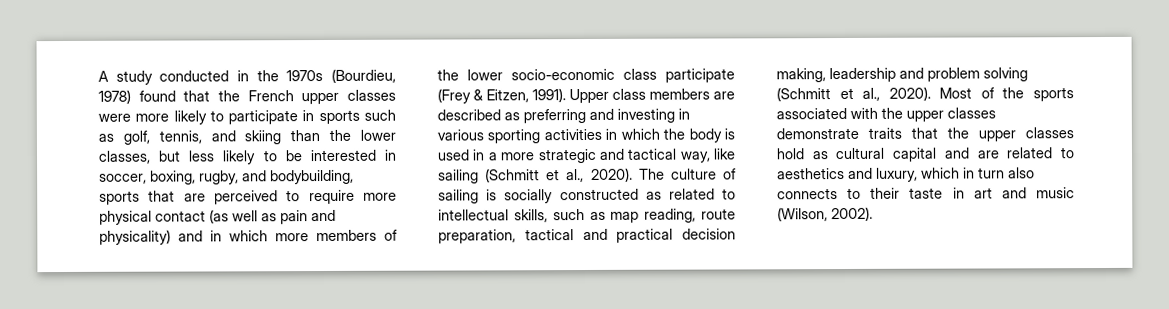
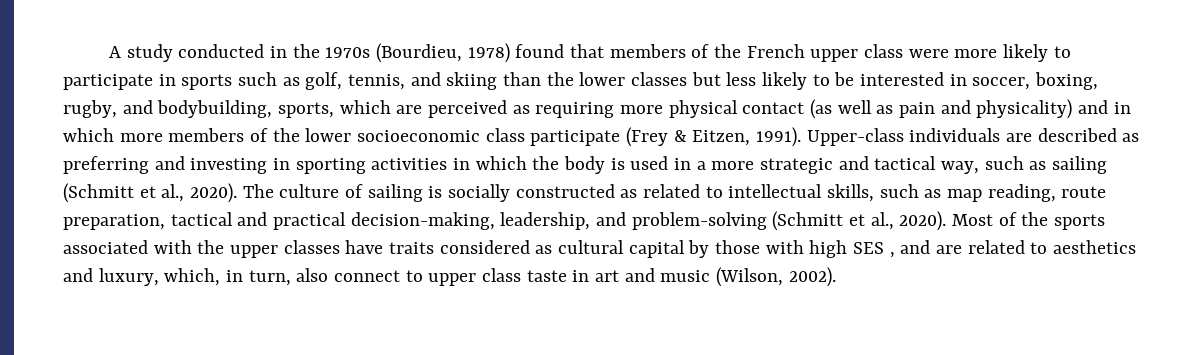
- A study conducted in the 1970s (Bourdieu, 1978) found that the French upper classes were more likely to participate in sports such as golf, tennis, and skiing than the lower classes, but less likely to be interested in soccer, boxing, rugby, and bodybuilding, sports that are perceived to require more physical contact (as well as pain and physicality) and in which more members of the lower socio-economic class participate (Frey & Eitzen, 1991).
+ A study conducted in the 1970s (Bourdieu, 1978) found that members of the French upper class were more likely to participate in sports such as golf, tennis, and skiing than the lower classes but less likely to be interested in soccer, boxing, rugby, and bodybuilding, sports, which are perceived as requiring more physical contact (as well as pain and physicality) and in which more members of the lower socioeconomic class participate (Frey & Eitzen, 1991).
- Upper class members are described as preferring and investing in various sporting activities in which the body is used in a more strategic and tactical way, like sailing (Schmitt et al., 2020).
+ Upper-class individuals are described as preferring and investing in sporting activities in which the body is used in a more strategic and tactical way, such as sailing (Schmitt et al., 2020).
- The culture of sailing is socially constructed as related to intellectual skills, such as map reading, route preparation, tactical and practical decision making, leadership and problem solving (Schmitt et al., 2020).
+ The culture of sailing is socially constructed as related to intellectual skills, such as map reading, route preparation, tactical and practical decision-making, leadership, and problem-solving (Schmitt et al., 2020).
- Most of the sports associated with the upper classes demonstrate traits that the upper classes hold as cultural capital and are related to aesthetics and luxury, which in turn also connects to their taste in art and music (Wilson, 2002).
+ Most of the sports associated with the upper classes have traits considered as cultural capital by those with high SES , and are related to aesthetics and luxury, which, in turn, also connect to upper class taste in art and music (Wilson, 2002).

